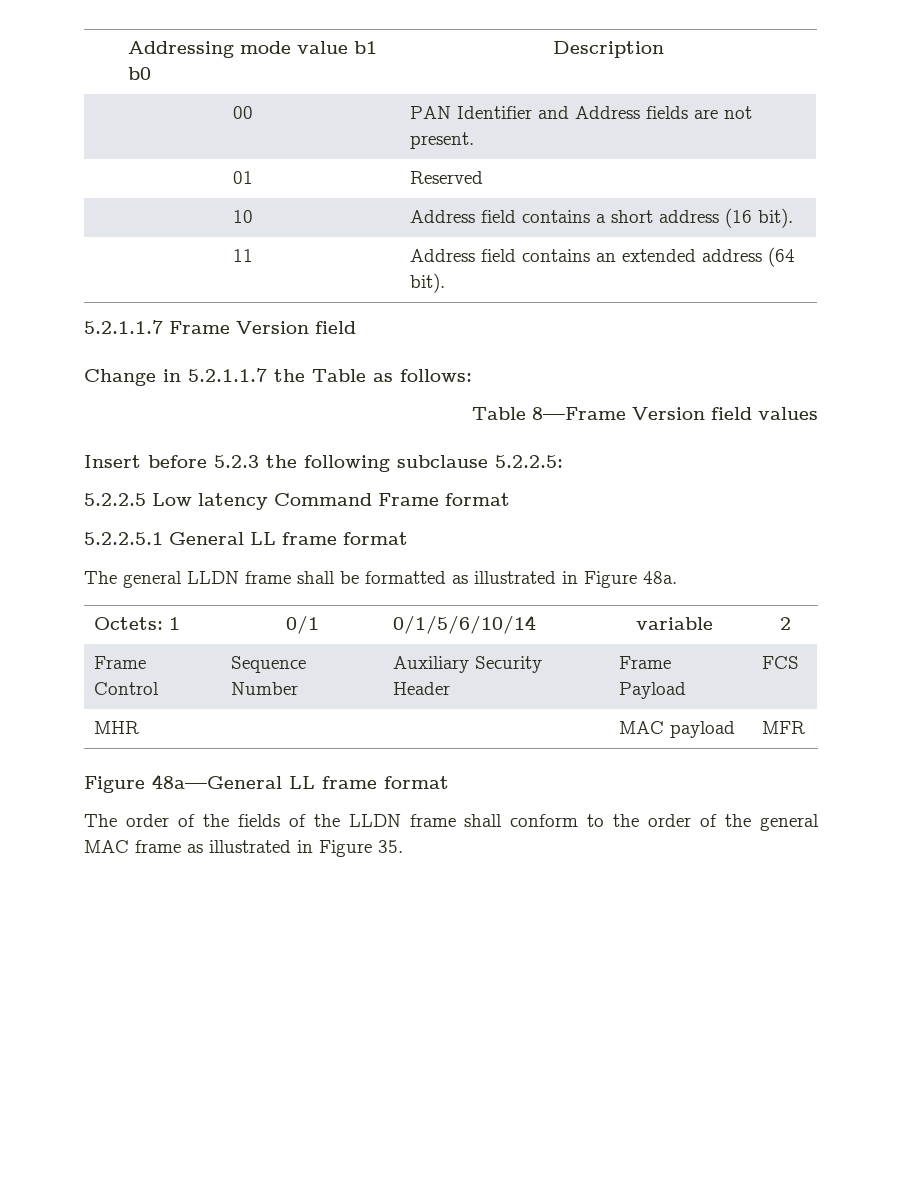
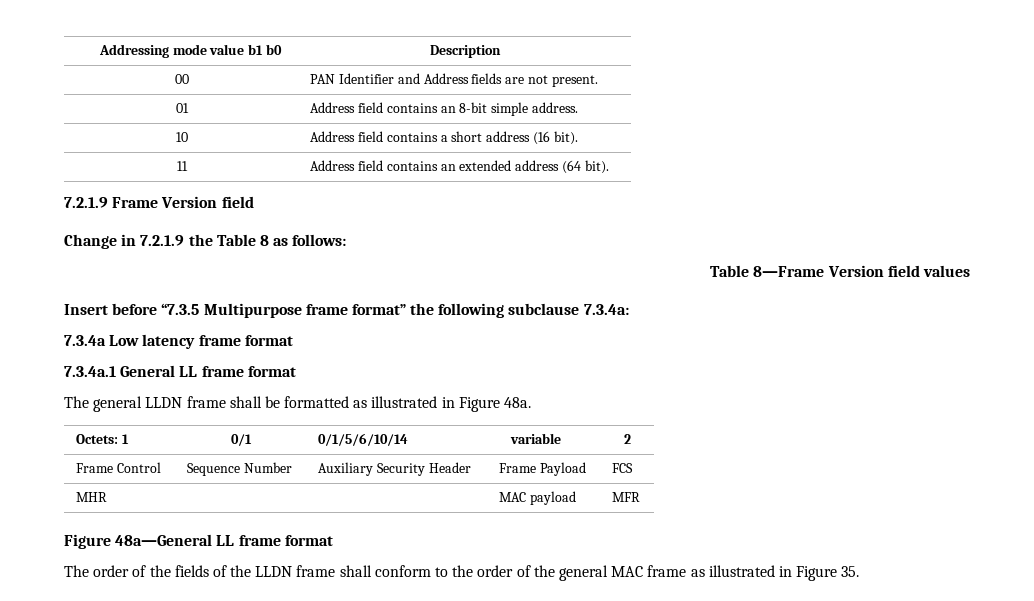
- 01 | Reserved
+ 01 | Address field contains an 8-bit simple address.
- 5.2.1.1.7 Frame Version field
+ 7.2.1.9 Frame Version field
- Change in 5.2.1.1.7 the Table as follows:
+ Change in 7.2.1.9 the Table 8 as follows:
- Insert before 5.2.3 the following subclause 5.2.2.5:
- 5.2.2.5 Low latency Command Frame format
- 5.2.2.5.1 General LL frame format
+ Insert before “7.3.5 Multipurpose frame format” the following subclause 7.3.4a:
+ 7.3.4a Low latency frame format
+ 7.3.4a.1 General LL frame format

